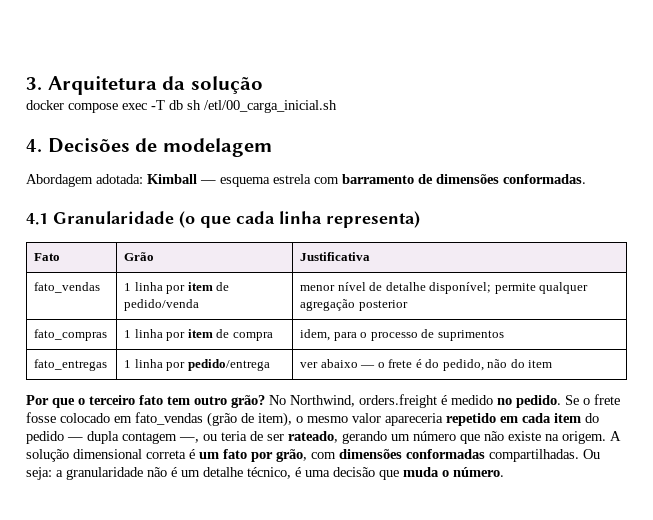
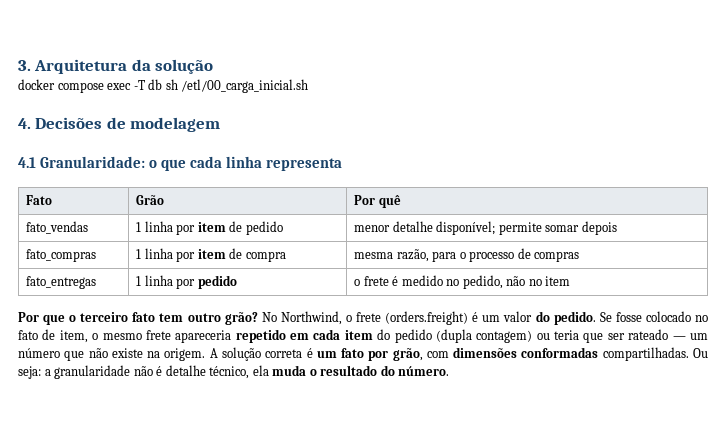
- Abordagem adotada: Kimball — esquema estrela com barramento de dimensões conformadas.
- 4.1 Granularidade (o que cada linha representa)
+ 4.1 Granularidade: o que cada linha representa
- Fato | Grão | Justificativa
+ Fato | Grão | Por quê
- fato_vendas | 1 linha por item de pedido/venda | menor nível de detalhe disponível; permite qualquer agregação posterior
+ fato_vendas | 1 linha por item de pedido | menor detalhe disponível; permite somar depois
- fato_compras | 1 linha por item de compra | idem, para o processo de suprimentos
+ fato_compras | 1 linha por item de compra | mesma razão, para o processo de compras
- fato_entregas | 1 linha por pedido/entrega | ver abaixo — o frete é do pedido, não do item
+ fato_entregas | 1 linha por pedido | o frete é medido no pedido, não no item
- No Northwind, orders.freight é medido no pedido. Se o frete fosse colocado em fato_vendas (grão de item), o mesmo valor apareceria repetido em cada item do pedido — dupla contagem —, ou teria de ser rateado, gerando um número que não existe na origem.
+ No Northwind, o frete (orders.freight) é um valor do pedido. Se fosse colocado no fato de item, o mesmo frete apareceria repetido em cada item do pedido (dupla contagem) ou teria que ser rateado — um número que não existe na origem.
- A solução dimensional correta é um fato por grão, com dimensões conformadas compartilhadas.
+ A solução correta é um fato por grão, com dimensões conformadas compartilhadas.
- Ou seja: a granularidade não é um detalhe técnico, é uma decisão que muda o número.
+ Ou seja: a granularidade não é detalhe técnico, ela muda o resultado do número.

